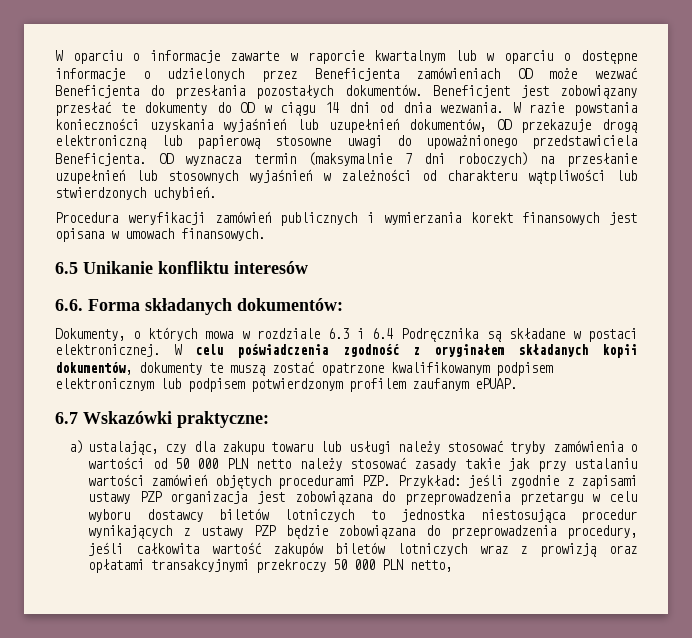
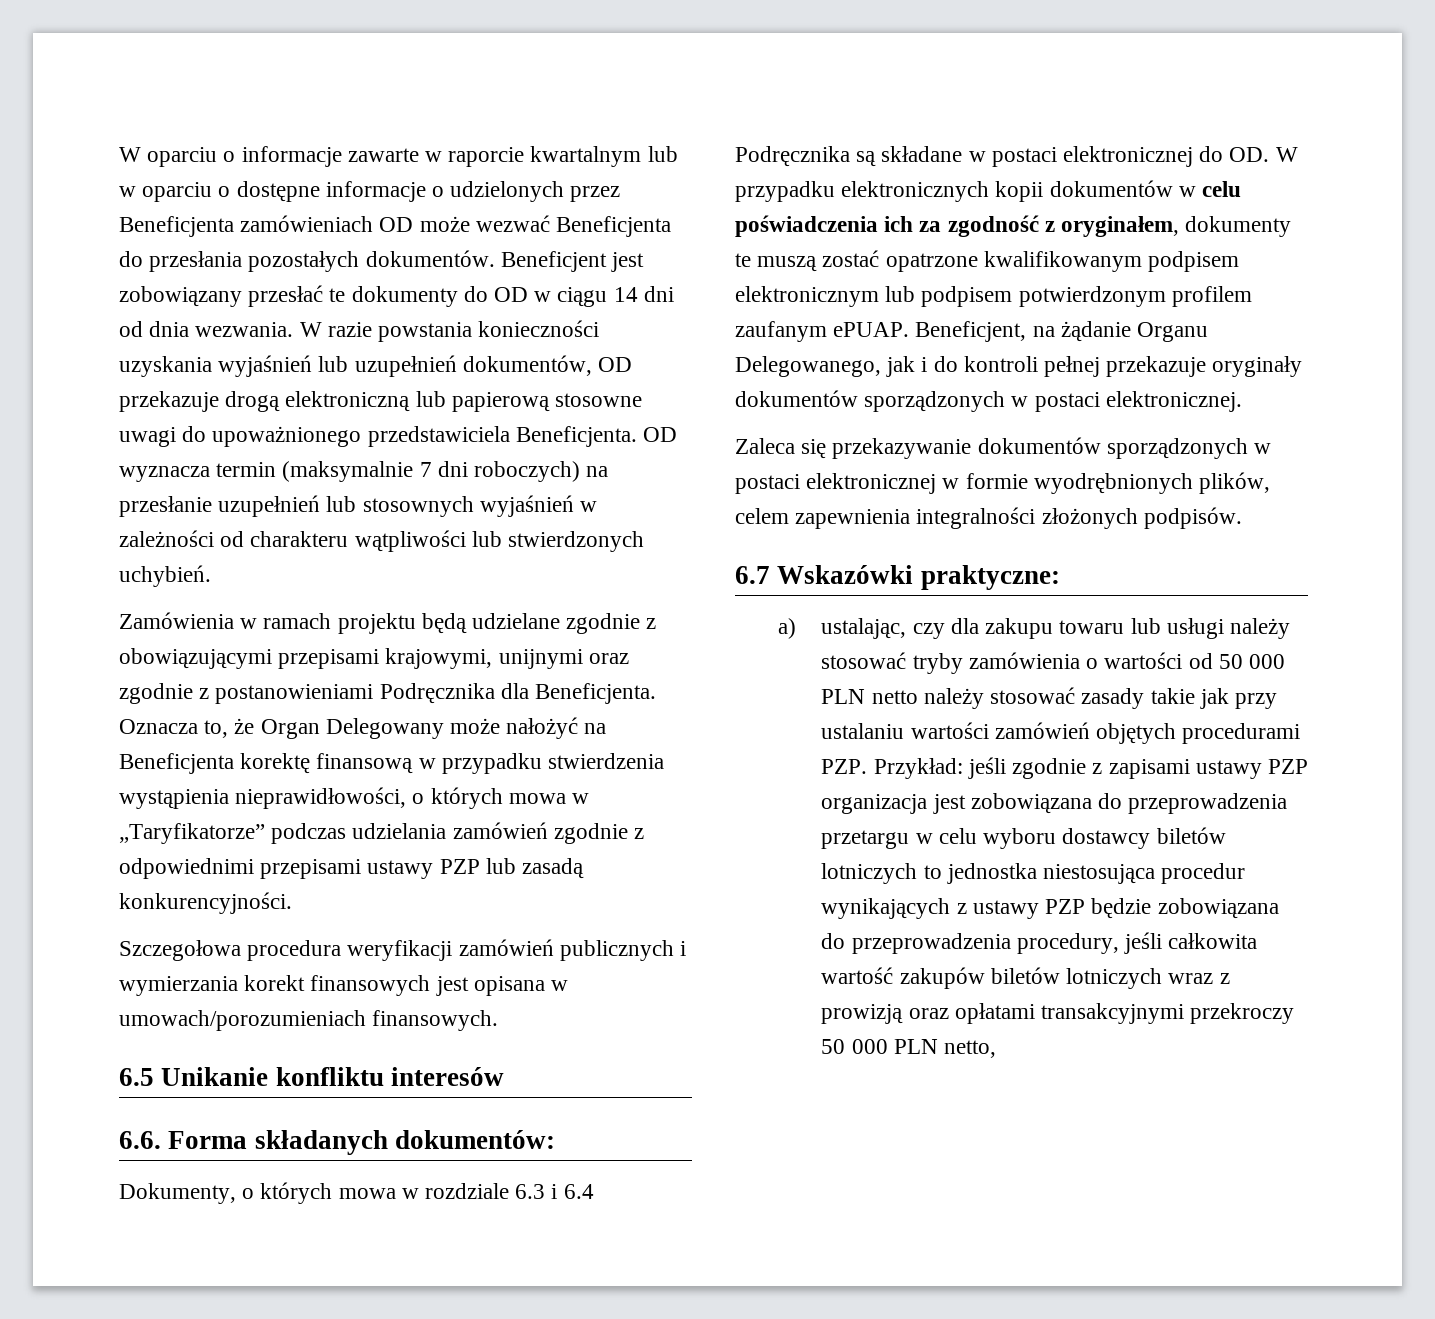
- Procedura weryfikacji zamówień publicznych i wymierzania korekt finansowych jest opisana w umowach finansowych.
+ Zamówienia w ramach projektu będą udzielane zgodnie z obowiązującymi przepisami krajowymi, unijnymi oraz zgodnie z postanowieniami Podręcznika dla Beneficjenta. Oznacza to, że Organ Delegowany może nałożyć na Beneficjenta korektę finansową w przypadku stwierdzenia wystąpienia nieprawidłowości, o których mowa w „Taryfikatorze” podczas udzielania zamówień zgodnie z odpowiednimi przepisami ustawy PZP lub zasadą konkurencyjności.
+ Szczegołowa procedura weryfikacji zamówień publicznych i wymierzania korekt finansowych jest opisana w umowach/porozumieniach finansowych.
- Dokumenty, o których mowa w rozdziale 6.3 i 6.4 Podręcznika są składane w postaci elektronicznej. W celu poświadczenia zgodność z oryginałem składanych kopii dokumentów, dokumenty te muszą zostać opatrzone kwalifikowanym podpisem elektronicznym lub podpisem potwierdzonym profilem zaufanym ePUAP.
+ Dokumenty, o których mowa w rozdziale 6.3 i 6.4 Podręcznika są składane w postaci elektronicznej do OD. W przypadku elektronicznych kopii dokumentów w celu poświadczenia ich za zgodność z oryginałem, dokumenty te muszą zostać opatrzone kwalifikowanym podpisem elektronicznym lub podpisem potwierdzonym profilem zaufanym ePUAP. Beneficjent, na żądanie Organu Delegowanego, jak i do kontroli pełnej przekazuje oryginały dokumentów sporządzonych w postaci elektronicznej.
+ Zaleca się przekazywanie dokumentów sporządzonych w postaci elektronicznej w formie wyodrębnionych plików, celem zapewnienia integralności złożonych podpisów.

